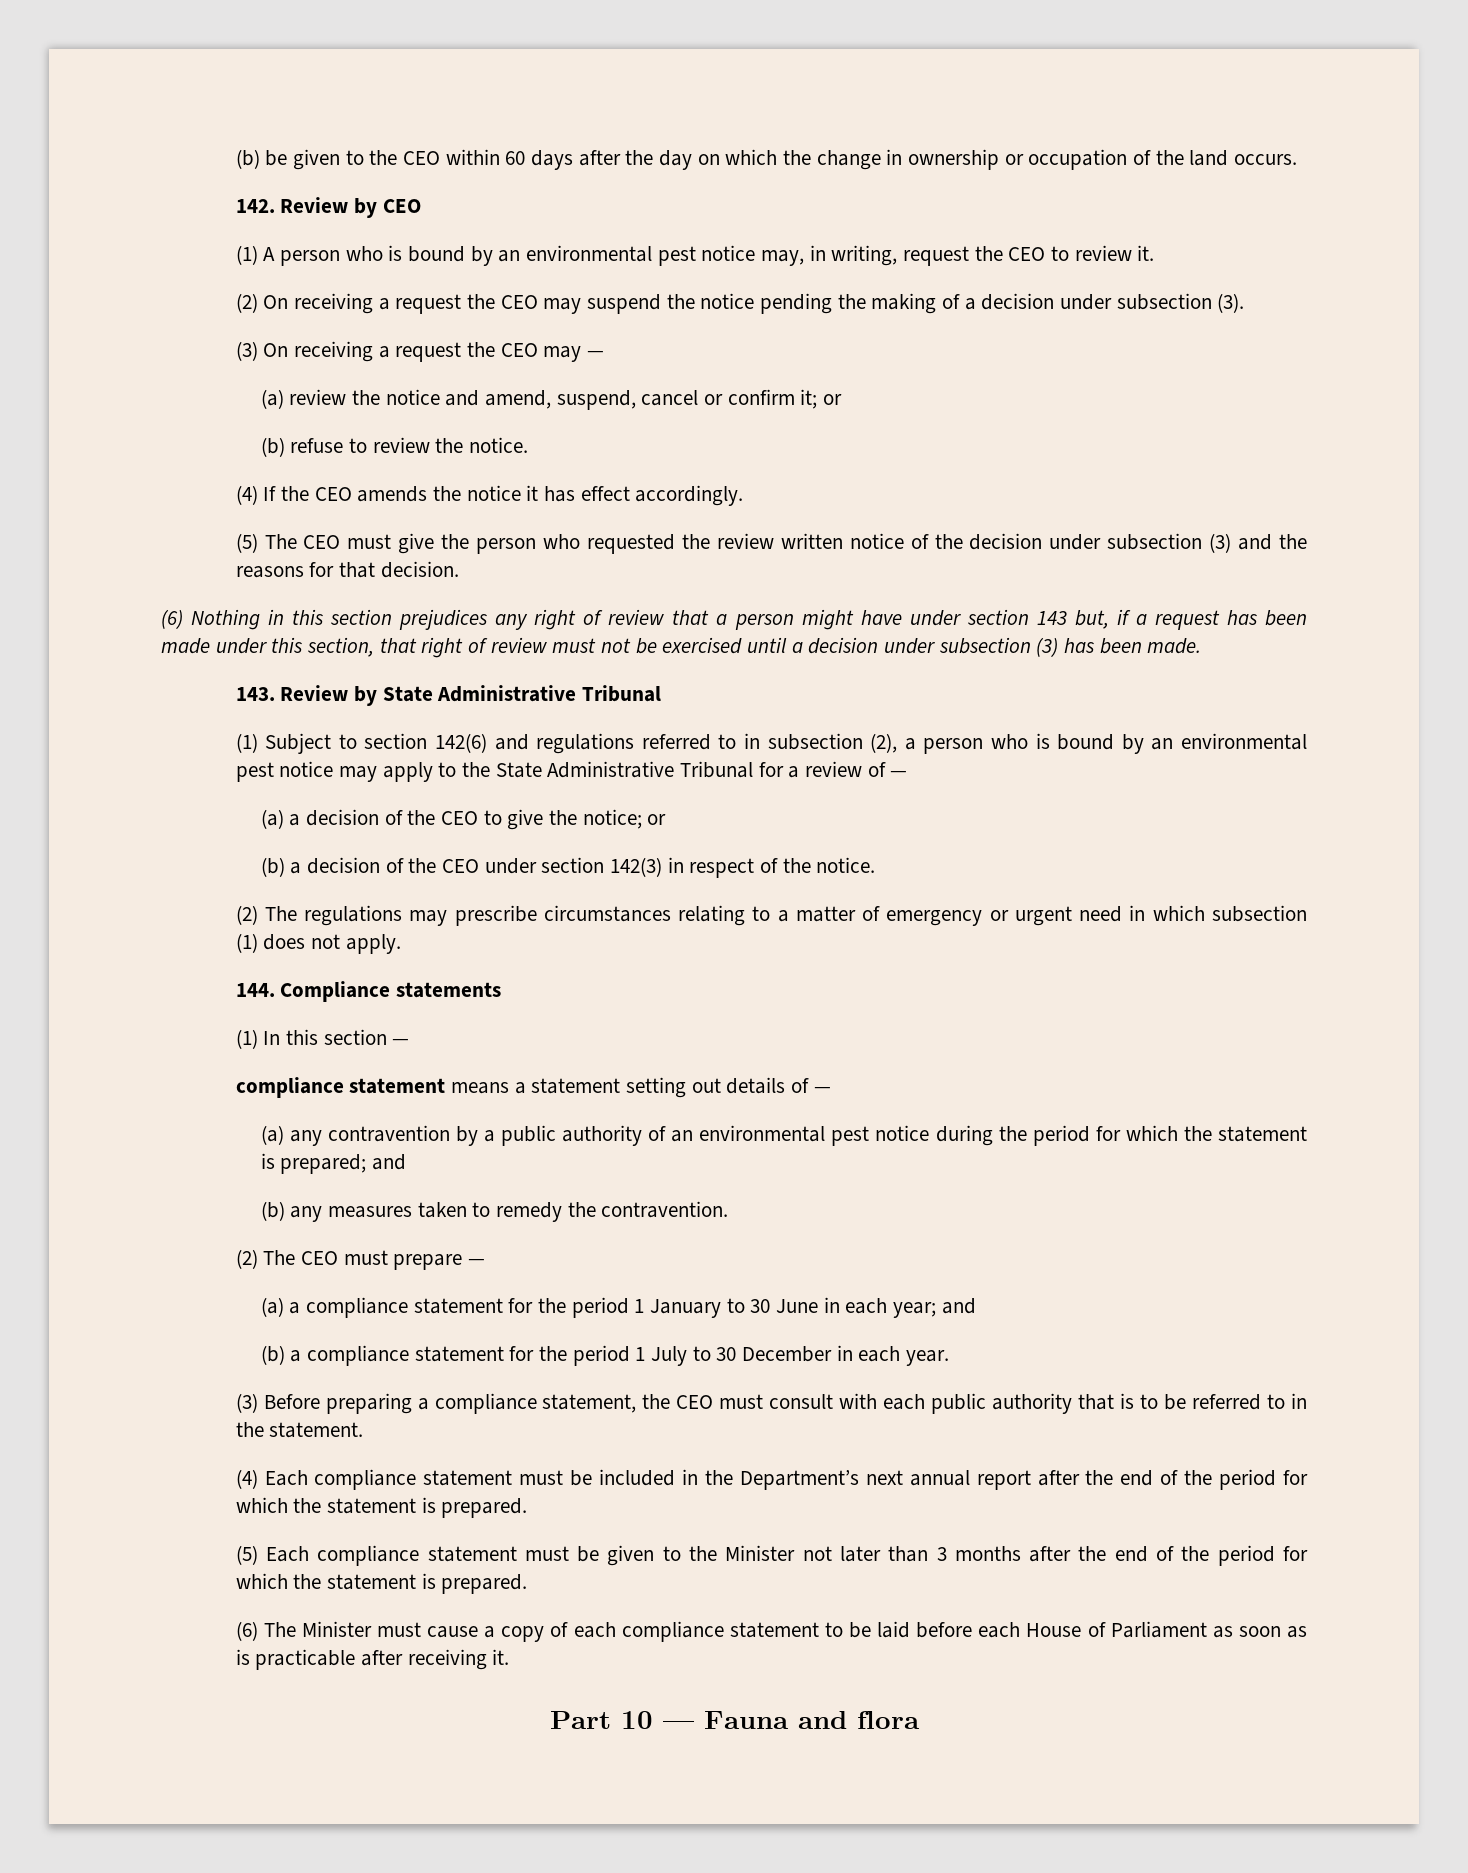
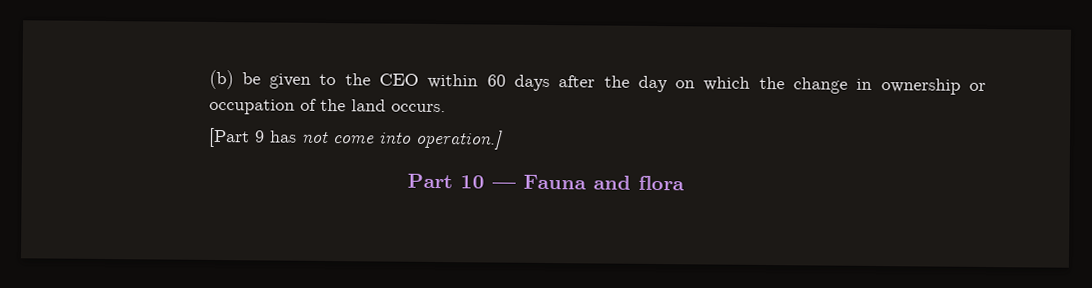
- 142. Review by CEO
- (1) A person who is bound by an environmental pest notice may, in writing, request the CEO to review it.
- (2) On receiving a request the CEO may suspend the notice pending the making of a decision under subsection (3).
- (3) On receiving a request the CEO may —
- (a) review the notice and amend, suspend, cancel or confirm it; or
- (b) refuse to review the notice.
- (4) If the CEO amends the notice it has effect accordingly.
- (5) The CEO must give the person who requested the review written notice of the decision under subsection (3) and the reasons for that decision.
- (6) Nothing in this section prejudices any right of review that a person might have under section 143 but, if a request has been made under this section, that right of review must not be exercised until a decision under subsection (3) has been made.
- 143. Review by State Administrative Tribunal
- (1) Subject to section 142(6) and regulations referred to in subsection (2), a person who is bound by an environmental pest notice may apply to the State Administrative Tribunal for a review of —
- (a) a decision of the CEO to give the notice; or
- (b) a decision of the CEO under section 142(3) in respect of the notice.
- (2) The regulations may prescribe circumstances relating to a matter of emergency or urgent need in which subsection (1) does not apply.
- 144. Compliance statements
- (1) In this section —
- compliance statement means a statement setting out details of —
- (a) any contravention by a public authority of an environmental pest notice during the period for which the statement is prepared; and
- (b) any measures taken to remedy the contravention.
- (2) The CEO must prepare —
- (a) a compliance statement for the period 1 January to 30 June in each year; and
- (b) a compliance statement for the period 1 July to 30 December in each year.
- (3) Before preparing a compliance statement, the CEO must consult with each public authority that is to be referred to in the statement.
- (4) Each compliance statement must be included in the Department’s next annual report after the end of the period for which the statement is prepared.
- (5) Each compliance statement must be given to the Minister not later than 3 months after the end of the period for which the statement is prepared.
- (6) The Minister must cause a copy of each compliance statement to be laid before each House of Parliament as soon as is practicable after receiving it.
+ [Part 9 has not come into operation.]

